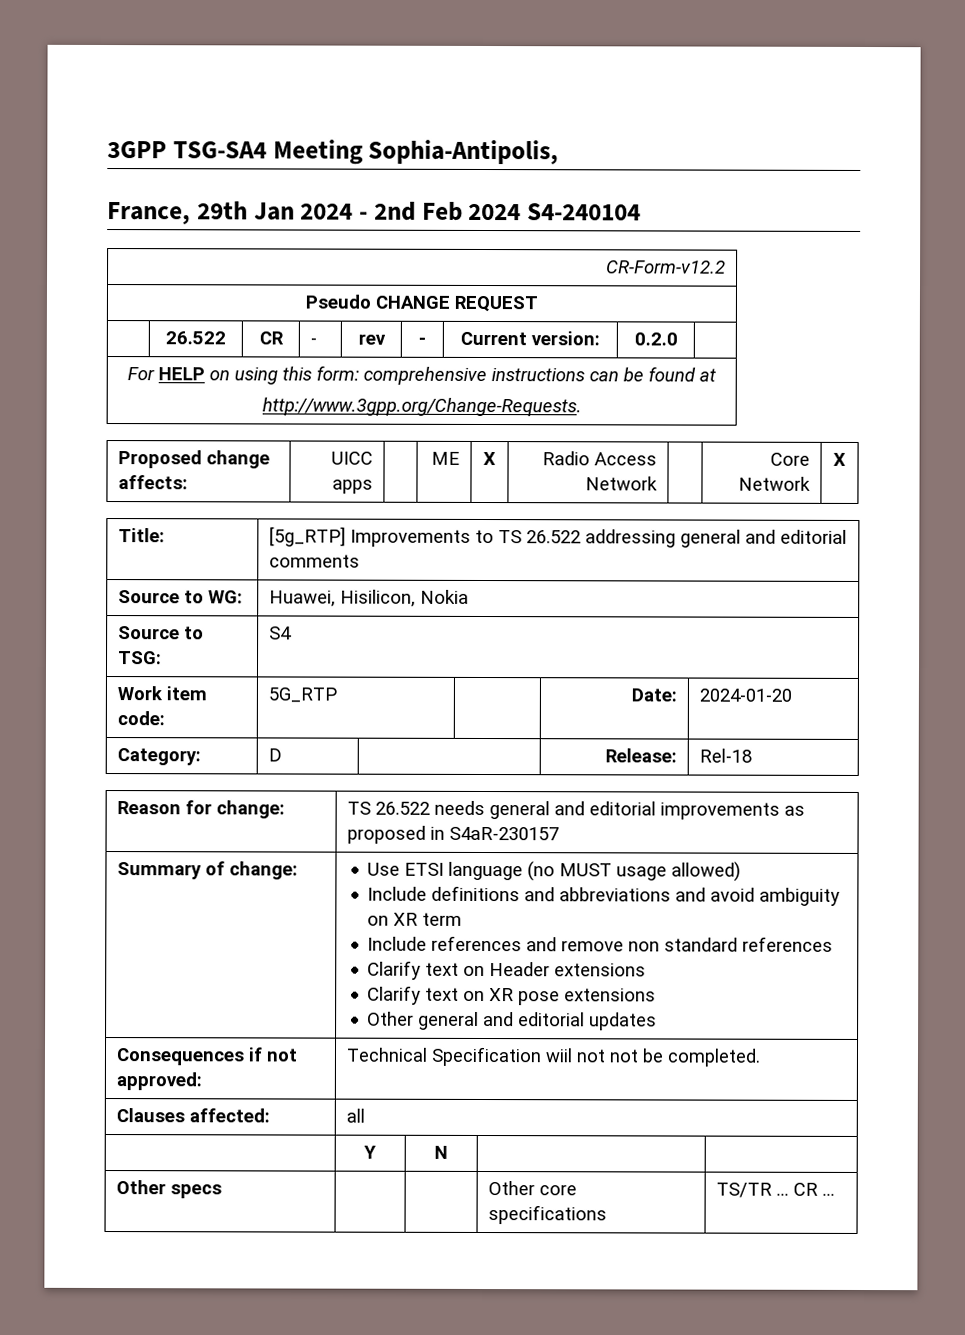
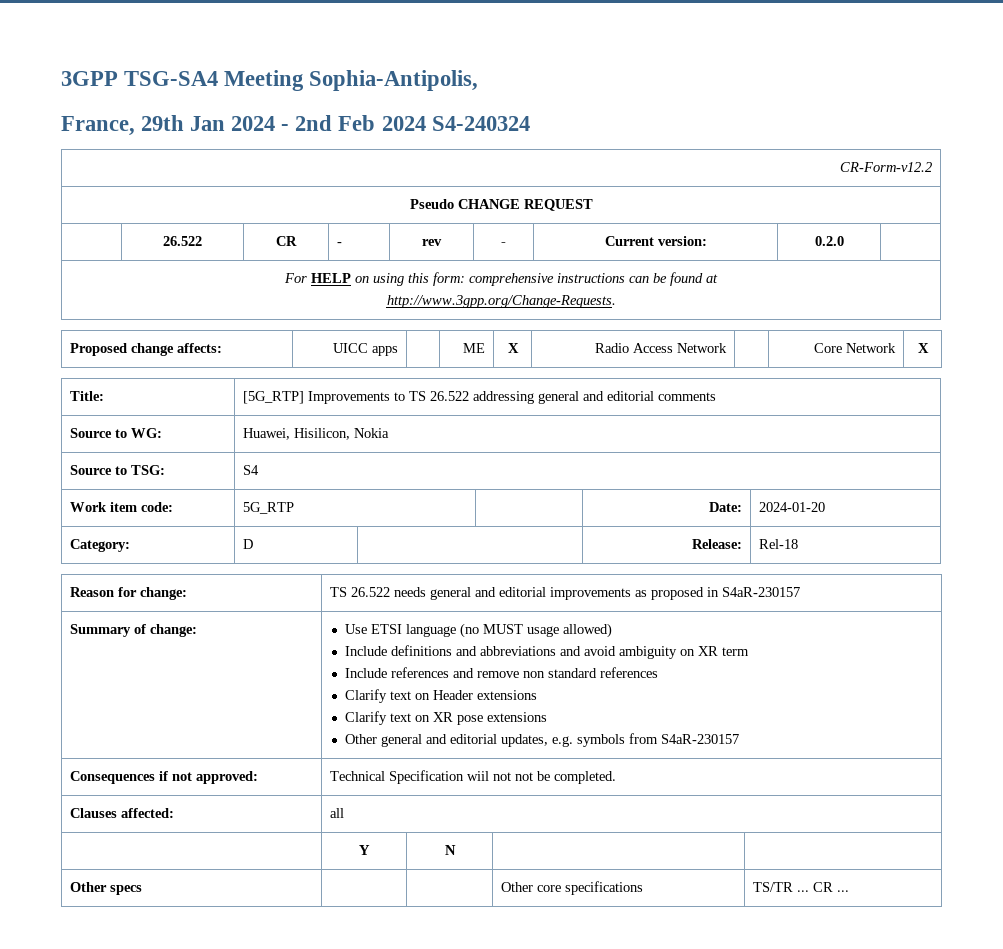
- France, 29th Jan 2024 - 2nd Feb 2024 S4-240104
+ France, 29th Jan 2024 - 2nd Feb 2024 S4-240324
- Title: | [5g_RTP] Improvements to TS 26.522 addressing general and editorial comments
+ Title: | [5G_RTP] Improvements to TS 26.522 addressing general and editorial comments
- Other general and editorial updates
+ Other general and editorial updates, e.g. symbols from S4aR-230157

